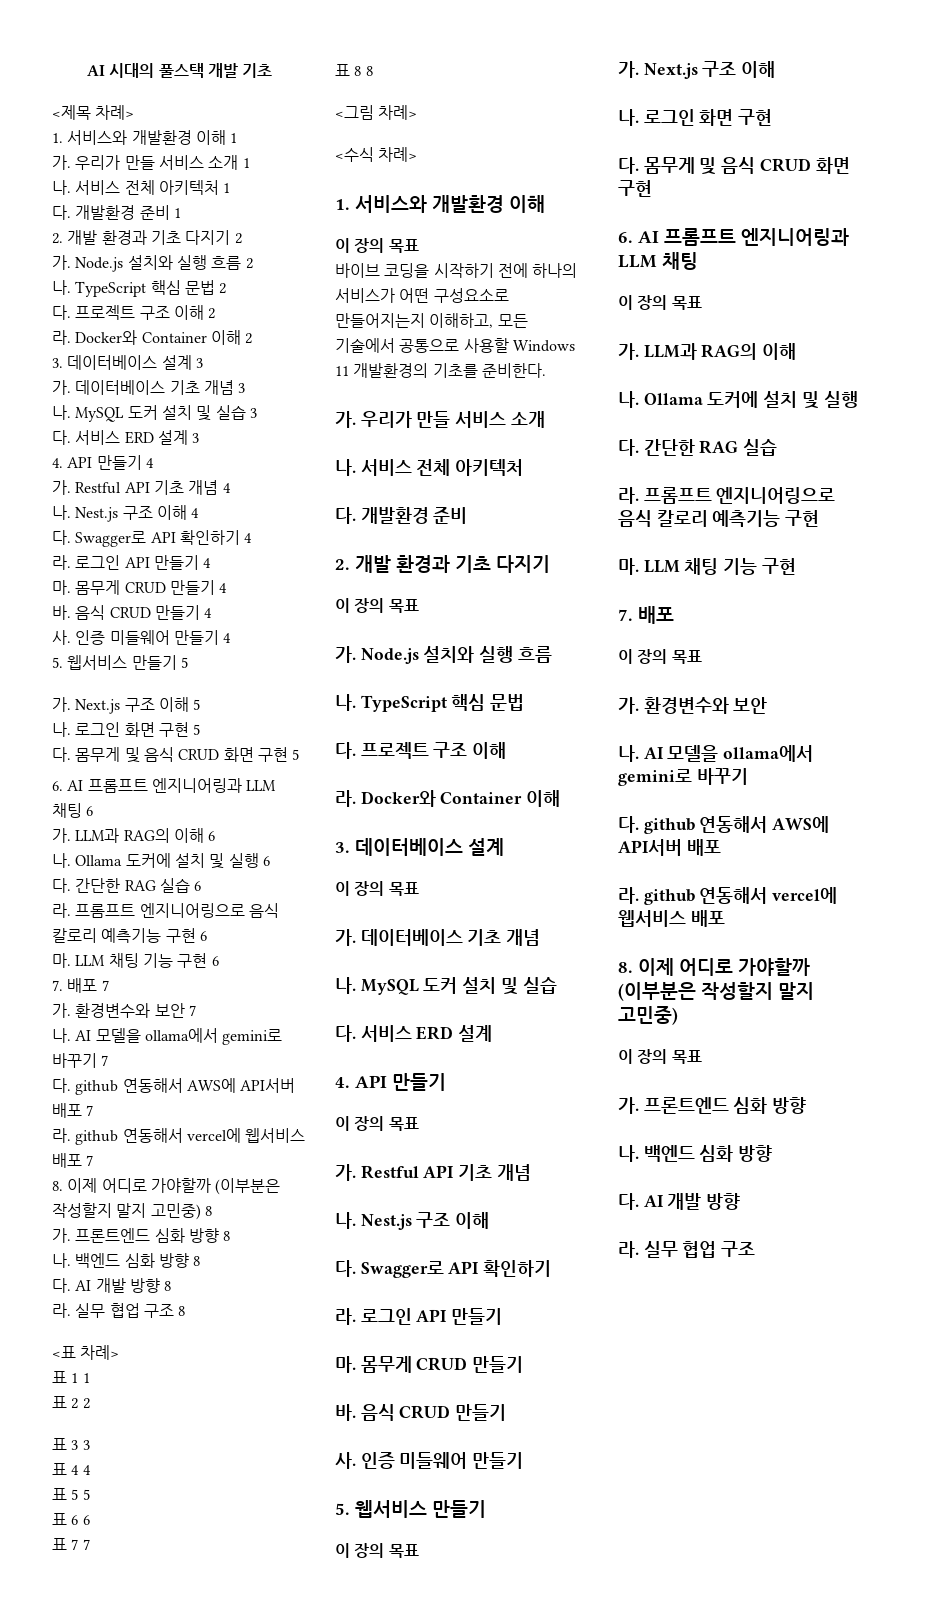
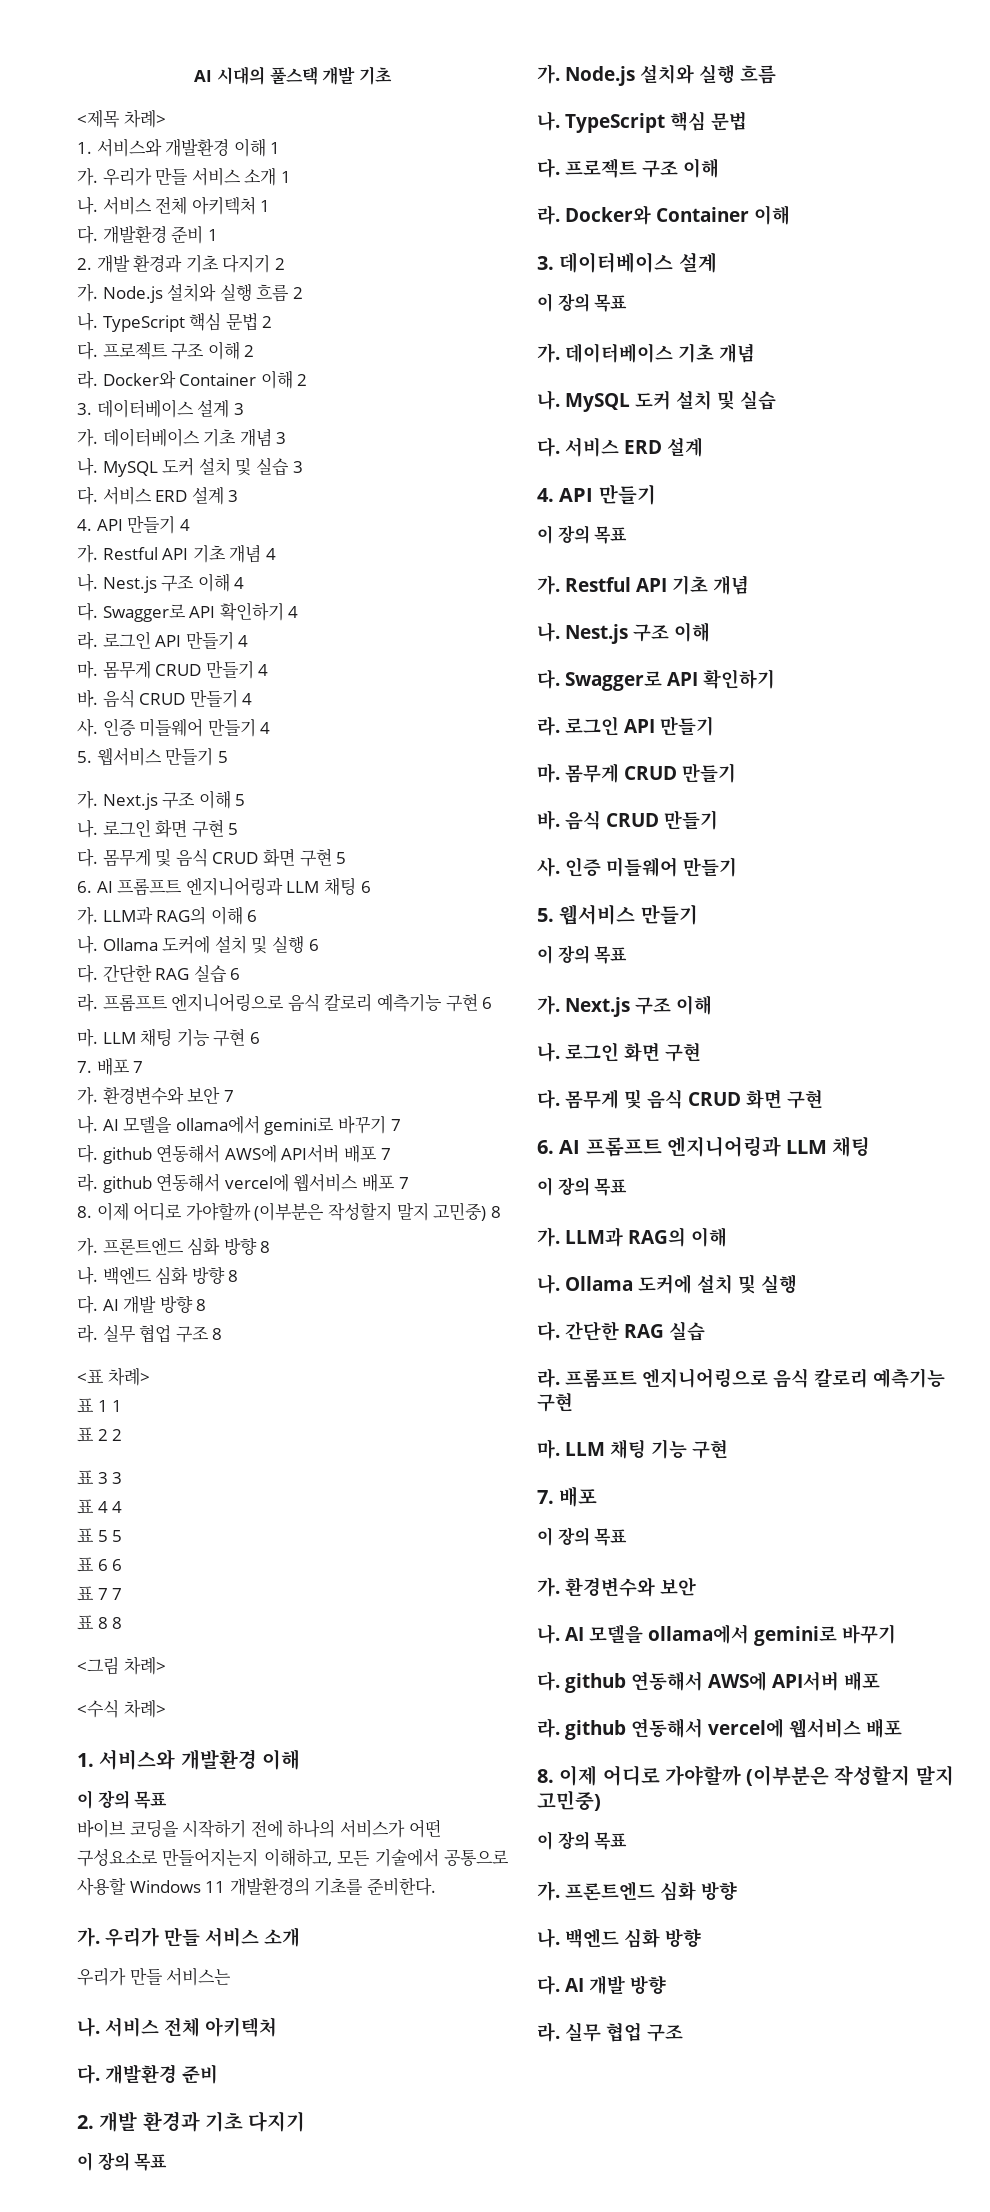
+ 우리가 만들 서비스는

